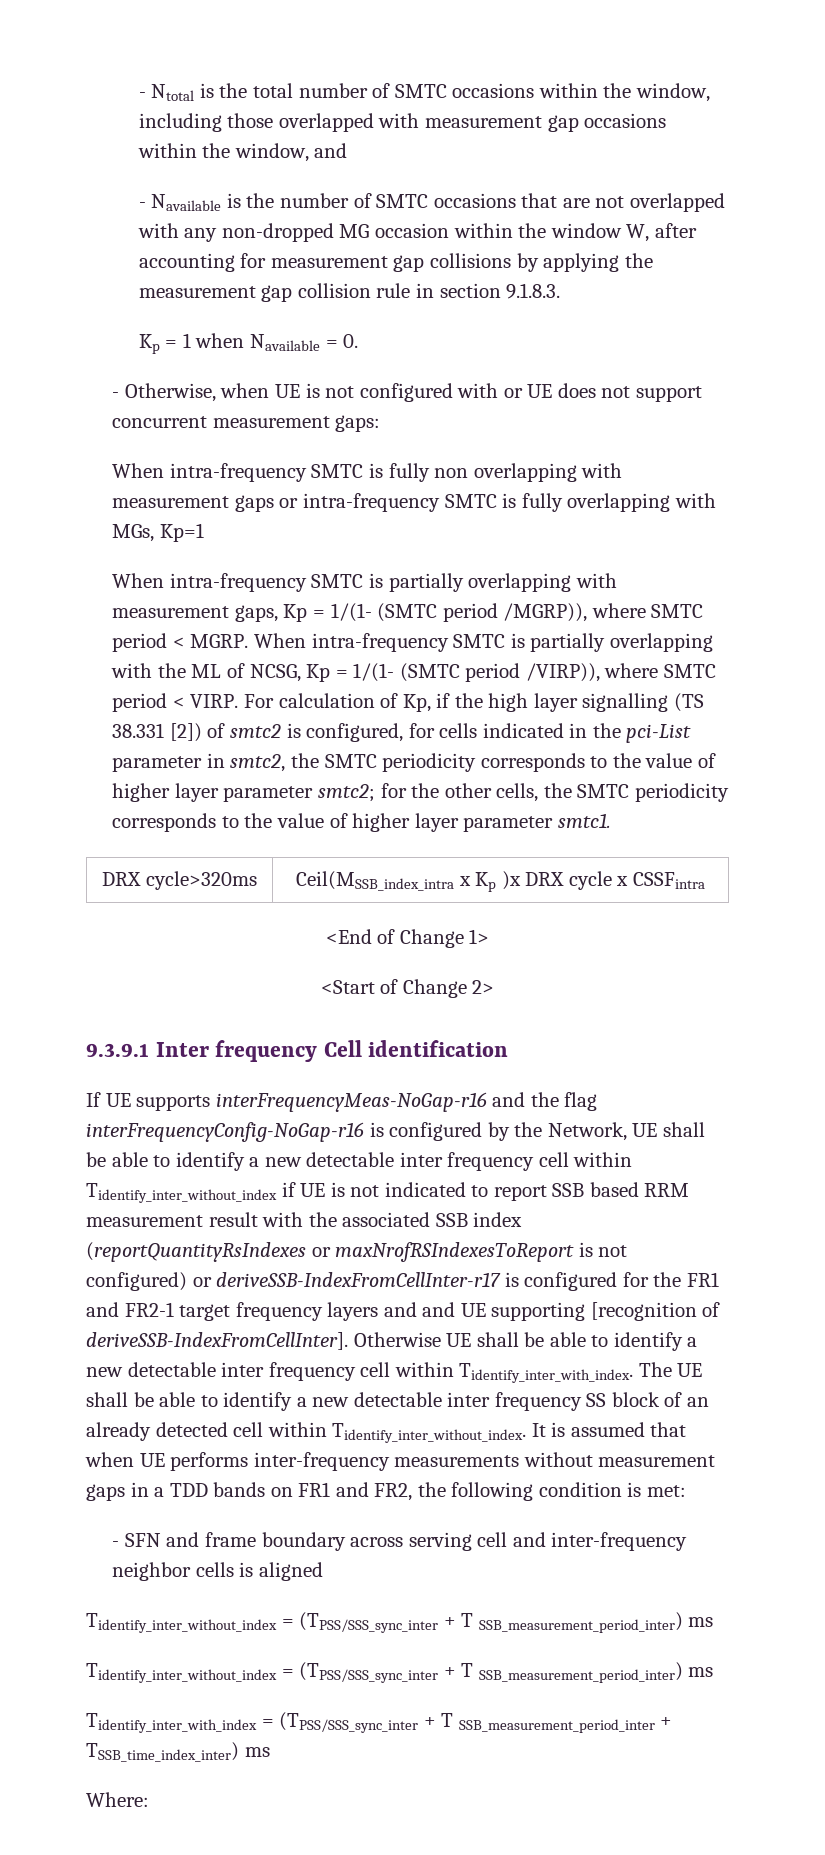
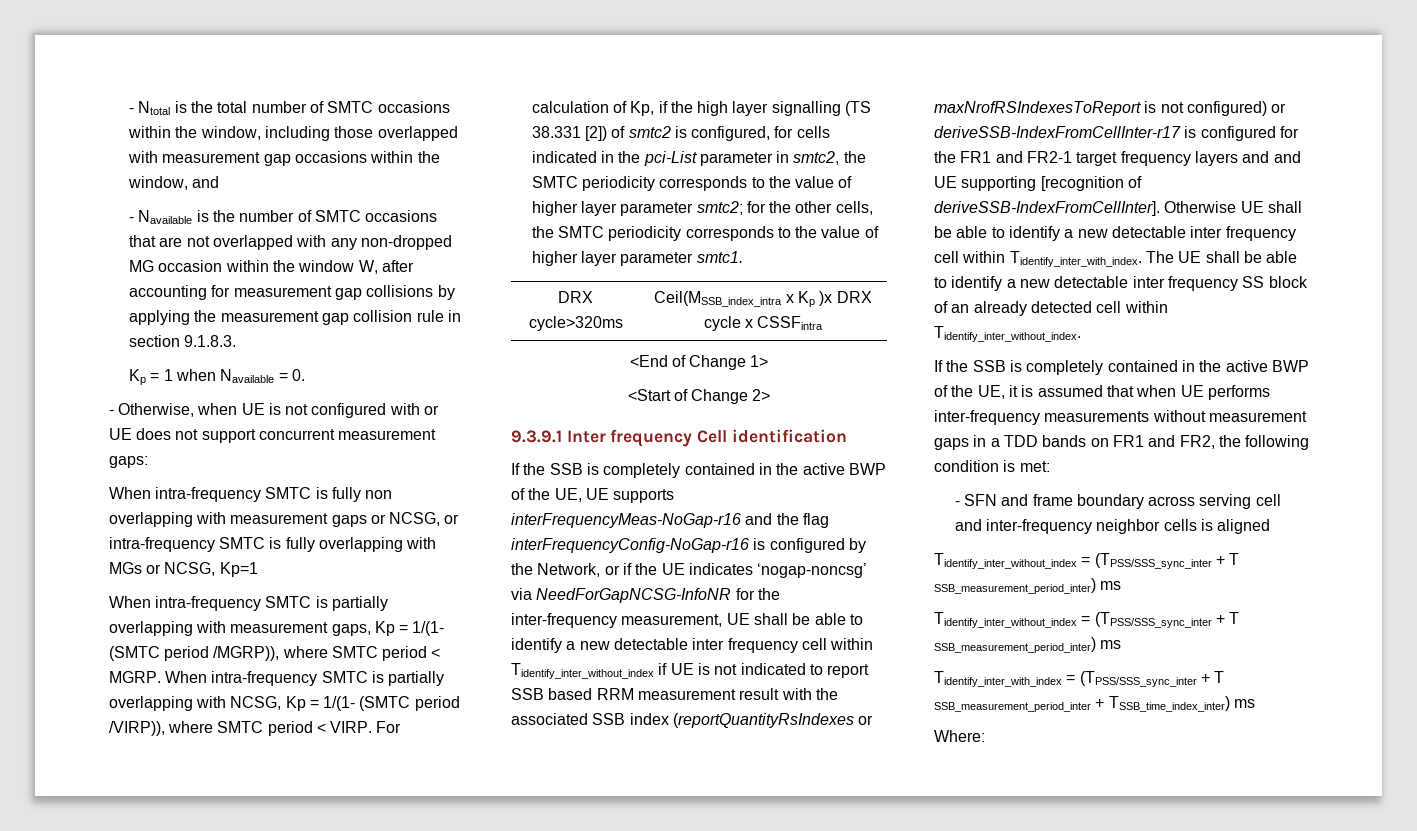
- When intra-frequency SMTC is fully non overlapping with measurement gaps or intra-frequency SMTC is fully overlapping with MGs, Kp=1
+ When intra-frequency SMTC is fully non overlapping with measurement gaps or NCSG, or intra-frequency SMTC is fully overlapping with MGs or NCSG, Kp=1
- When intra-frequency SMTC is partially overlapping with the ML of NCSG, Kp = 1/(1- (SMTC period /VIRP)), where SMTC period < VIRP.
+ When intra-frequency SMTC is partially overlapping with NCSG, Kp = 1/(1- (SMTC period /VIRP)), where SMTC period < VIRP.
- If UE supports interFrequencyMeas-NoGap-r16 and the flag interFrequencyConfig-NoGap-r16 is configured by the Network, UE shall be able to identify a new detectable inter frequency cell within Tidentify_inter_without_index if UE is not indicated to report SSB based RRM measurement result with the associated SSB index (reportQuantityRsIndexes or maxNrofRSIndexesToReport is not configured) or deriveSSB-IndexFromCellInter-r17 is configured for the FR1 and FR2-1 target frequency layers and and UE supporting [recognition of deriveSSB-IndexFromCellInter].
+ If the SSB is completely contained in the active BWP of the UE, UE supports interFrequencyMeas-NoGap-r16 and the flag interFrequencyConfig-NoGap-r16 is configured by the Network, or if the UE indicates ‘nogap-noncsg’ via NeedForGapNCSG-InfoNR for the inter-frequency measurement, UE shall be able to identify a new detectable inter frequency cell within Tidentify_inter_without_index if UE is not indicated to report SSB based RRM measurement result with the associated SSB index (reportQuantityRsIndexes or maxNrofRSIndexesToReport is not configured) or deriveSSB-IndexFromCellInter-r17 is configured for the FR1 and FR2-1 target frequency layers and and UE supporting [recognition of deriveSSB-IndexFromCellInter].
- The UE shall be able to identify a new detectable inter frequency SS block of an already detected cell within Tidentify_inter_without_index. It is assumed that when UE performs inter-frequency measurements without measurement gaps in a TDD bands on FR1 and FR2, the following condition is met:
+ The UE shall be able to identify a new detectable inter frequency SS block of an already detected cell within Tidentify_inter_without_index.
+ If the SSB is completely contained in the active BWP of the UE, it is assumed that when UE performs inter-frequency measurements without measurement gaps in a TDD bands on FR1 and FR2, the following condition is met:

